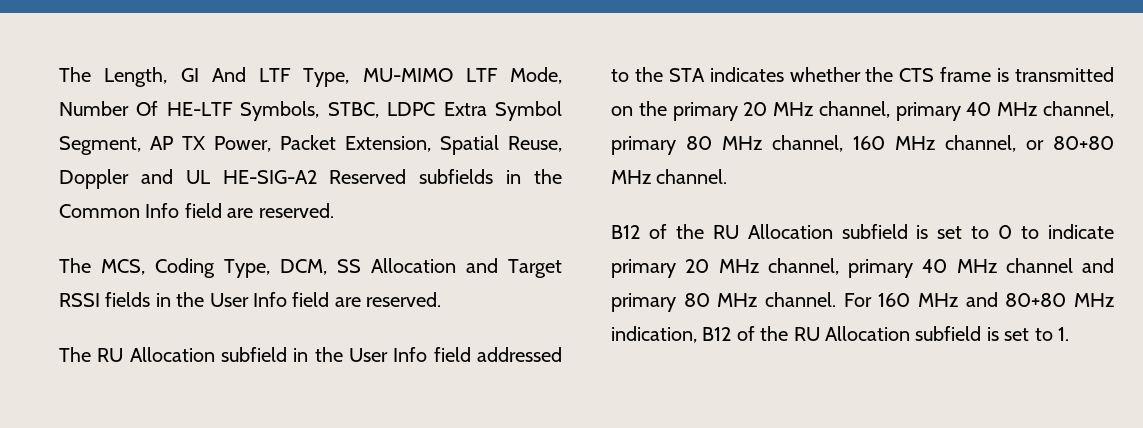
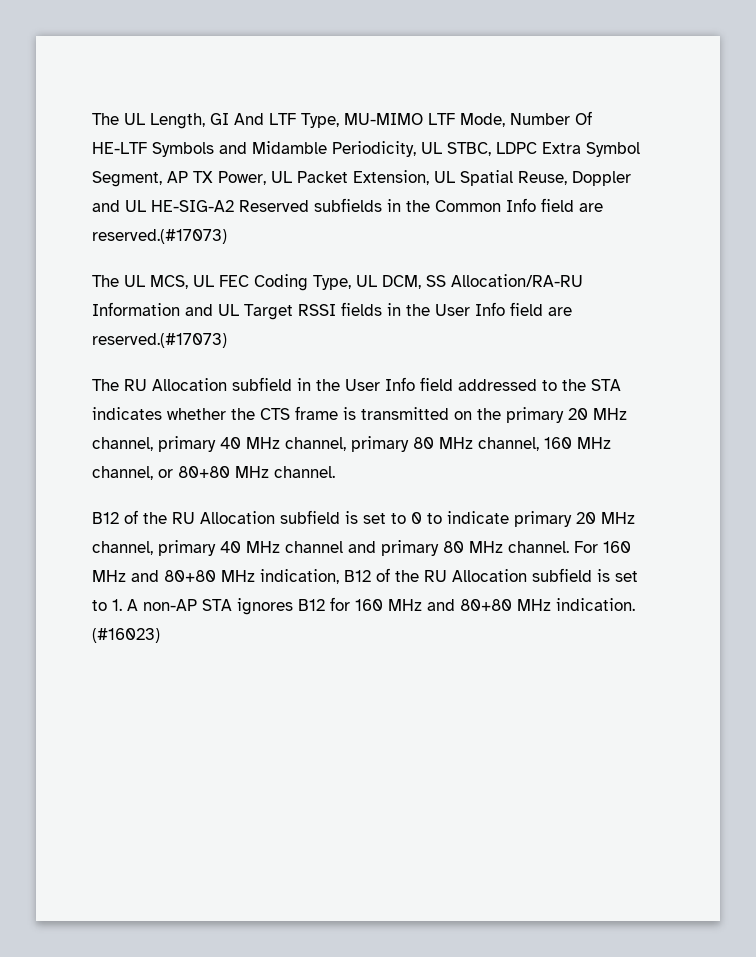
- The Length, GI And LTF Type, MU-MIMO LTF Mode, Number Of HE-LTF Symbols, STBC, LDPC Extra Symbol Segment, AP TX Power, Packet Extension, Spatial Reuse, Doppler and UL HE-SIG-A2 Reserved subfields in the Common Info field are reserved.
- The MCS, Coding Type, DCM, SS Allocation and Target RSSI fields in the User Info field are reserved.
+ The UL Length, GI And LTF Type, MU-MIMO LTF Mode, Number Of HE-LTF Symbols and Midamble Periodicity, UL STBC, LDPC Extra Symbol Segment, AP TX Power, UL Packet Extension, UL Spatial Reuse, Doppler and UL HE-SIG-A2 Reserved subfields in the Common Info field are reserved.(#17073)
+ The UL MCS, UL FEC Coding Type, UL DCM, SS Allocation/RA-RU Information and UL Target RSSI fields in the User Info field are reserved.(#17073)
- For 160 MHz and 80+80 MHz indication, B12 of the RU Allocation subfield is set to 1.
+ For 160 MHz and 80+80 MHz indication, B12 of the RU Allocation subfield is set to 1. A non-AP STA ignores B12 for 160 MHz and 80+80 MHz indication. (#16023)

